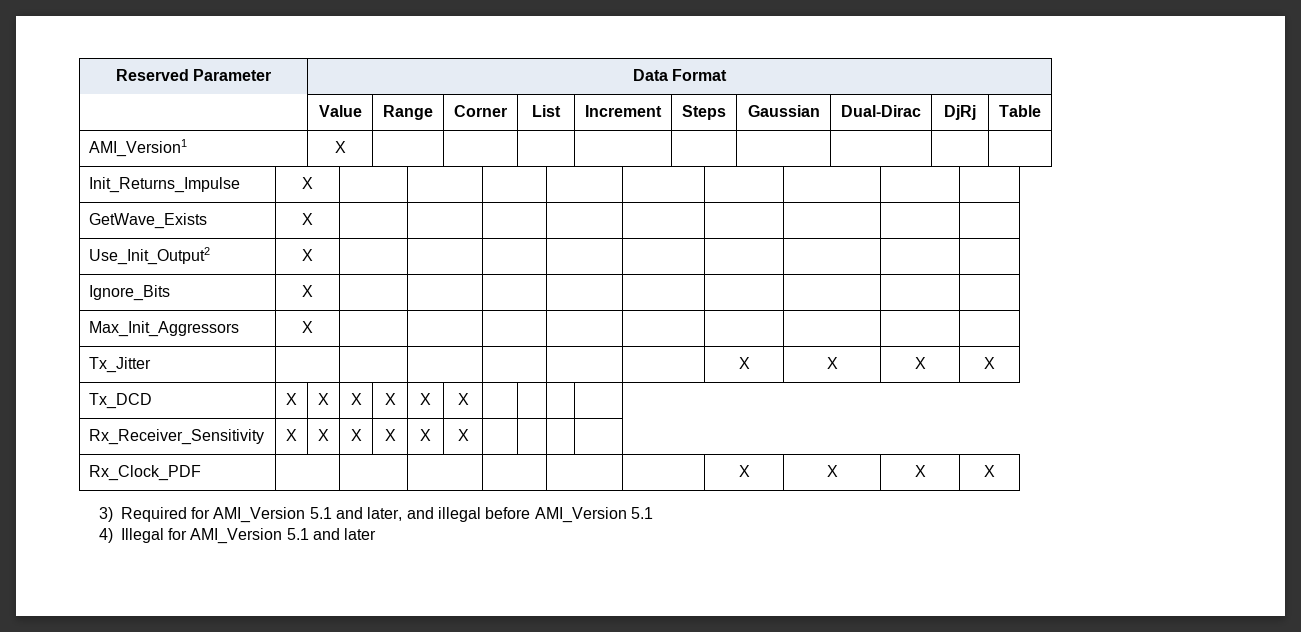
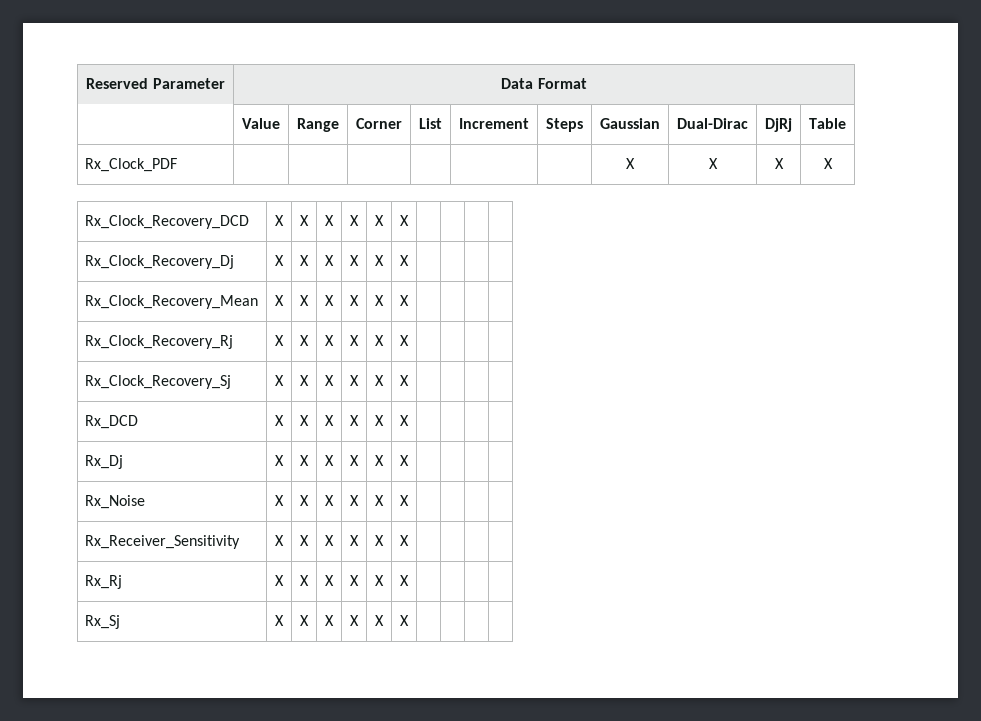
- AMI_Version1 | X | | | | | | | | |
- Init_Returns_Impulse | X | | | | | | | | |
- GetWave_Exists | X | | | | | | | | |
- Use_Init_Output2 | X | | | | | | | | |
- Ignore_Bits | X | | | | | | | | |
- Max_Init_Aggressors | X | | | | | | | | |
- Tx_Jitter | | | | | | | X | X | X | X
- Tx_DCD | X | X | X | X | X | X | | | |
+ Rx_Clock_PDF | | | | | | | X | X | X | X
+ Rx_Clock_Recovery_DCD | X | X | X | X | X | X | | | |
+ Rx_Clock_Recovery_Dj | X | X | X | X | X | X | | | |
+ Rx_Clock_Recovery_Mean | X | X | X | X | X | X | | | |
+ Rx_Clock_Recovery_Rj | X | X | X | X | X | X | | | |
+ Rx_Clock_Recovery_Sj | X | X | X | X | X | X | | | |
+ Rx_DCD | X | X | X | X | X | X | | | |
+ Rx_Dj | X | X | X | X | X | X | | | |
+ Rx_Noise | X | X | X | X | X | X | | | |
- Rx_Clock_PDF | | | | | | | X | X | X | X
- 3) Required for AMI_Version 5.1 and later, and illegal before AMI_Version 5.1
- 4) Illegal for AMI_Version 5.1 and later
+ Rx_Rj | X | X | X | X | X | X | | | |
+ Rx_Sj | X | X | X | X | X | X | | | |

